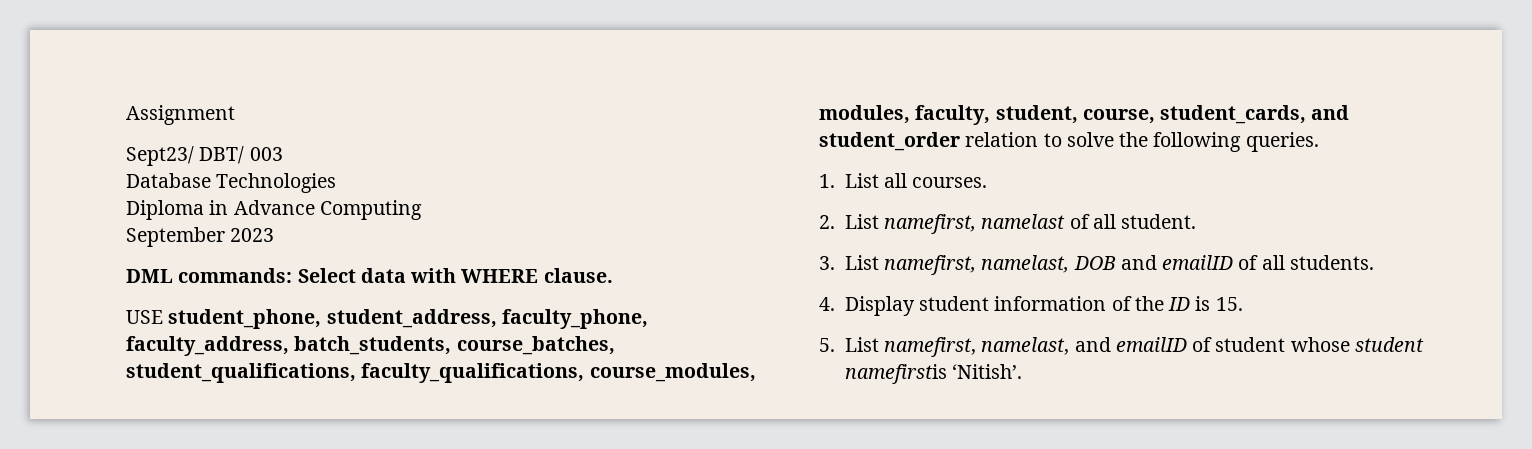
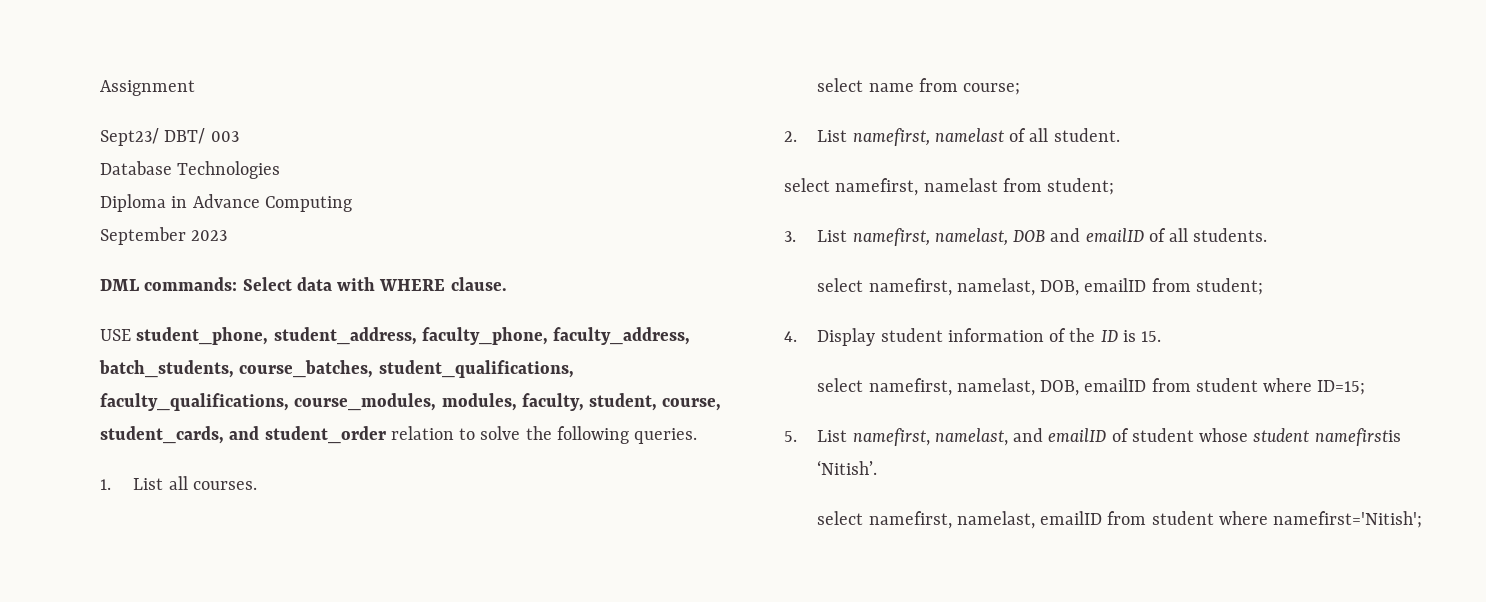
+ select name from course;
+ select namefirst, namelast from student;
+ select namefirst, namelast, DOB, emailID from student;
+ select namefirst, namelast, DOB, emailID from student where ID=15;
+ select namefirst, namelast, emailID from student where namefirst='Nitish';

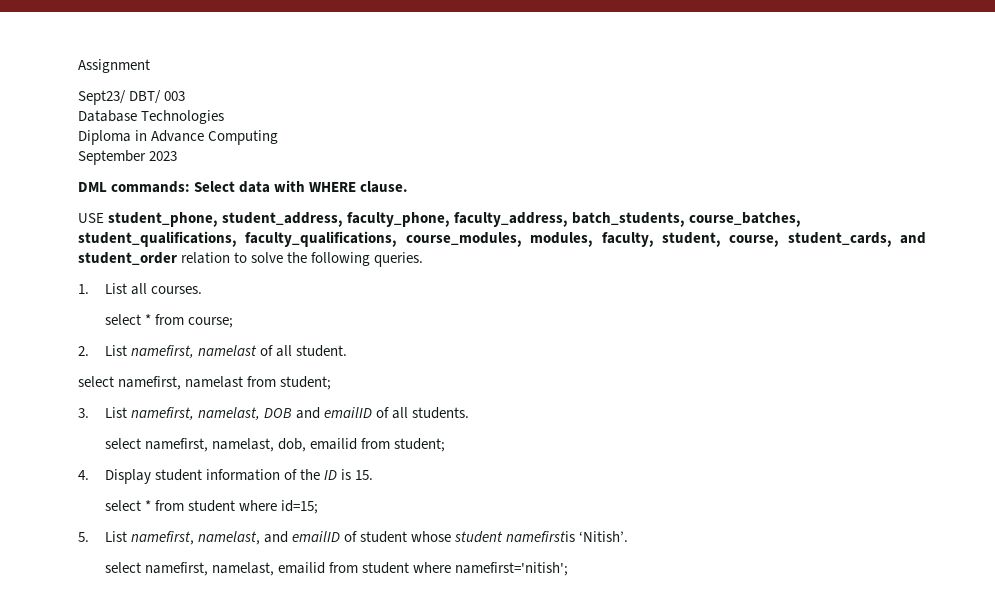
- select name from course;
+ select * from course;
- select namefirst, namelast, DOB, emailID from student;
+ select namefirst, namelast, dob, emailid from student;
- select namefirst, namelast, DOB, emailID from student where ID=15;
+ select * from student where id=15;
- select namefirst, namelast, emailID from student where namefirst='Nitish';
+ select namefirst, namelast, emailid from student where namefirst='nitish';

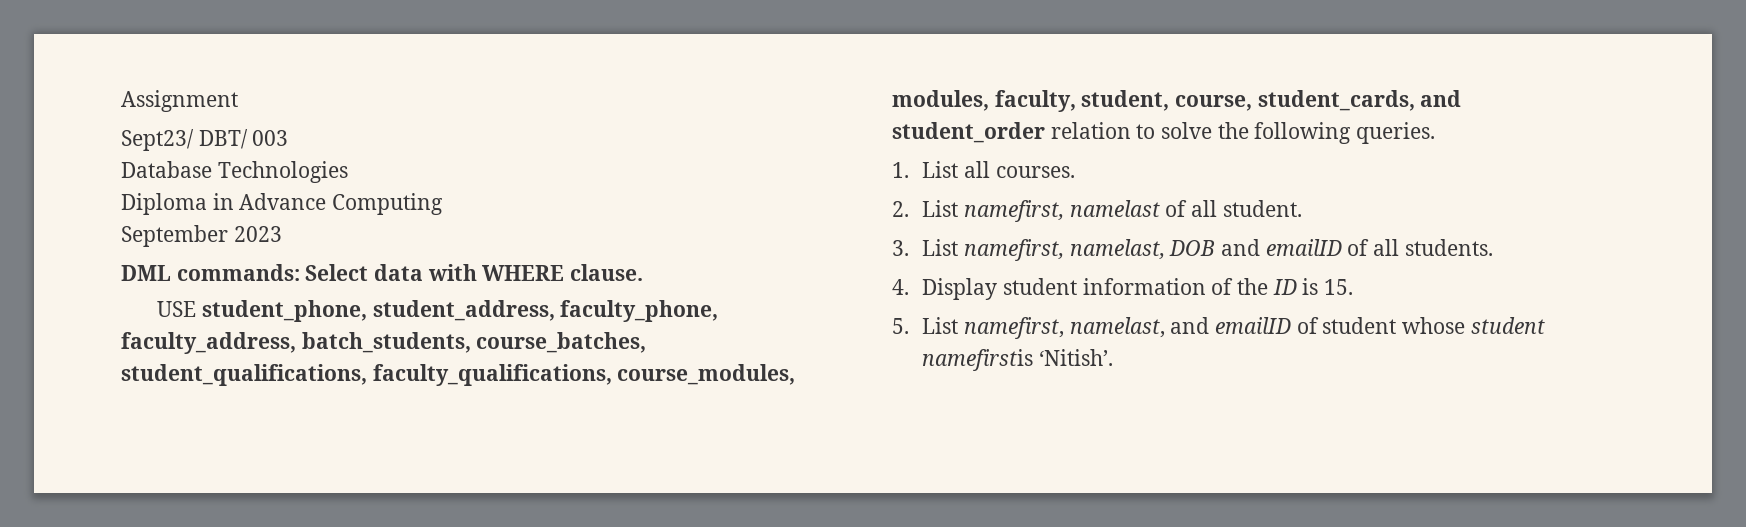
- select * from course;
- select namefirst, namelast from student;
- select namefirst, namelast, dob, emailid from student;
- select * from student where id=15;
- select namefirst, namelast, emailid from student where namefirst='nitish';

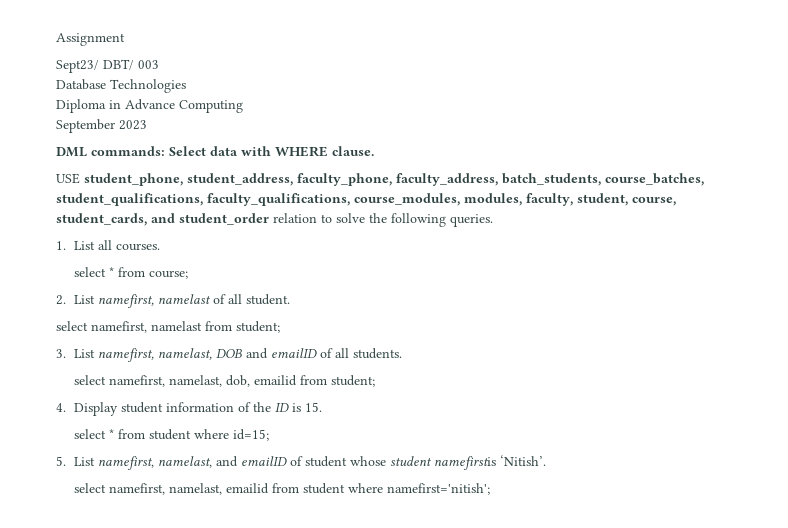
+ select * from course;
+ select namefirst, namelast from student;
+ select namefirst, namelast, dob, emailid from student;
+ select * from student where id=15;
+ select namefirst, namelast, emailid from student where namefirst='nitish';

